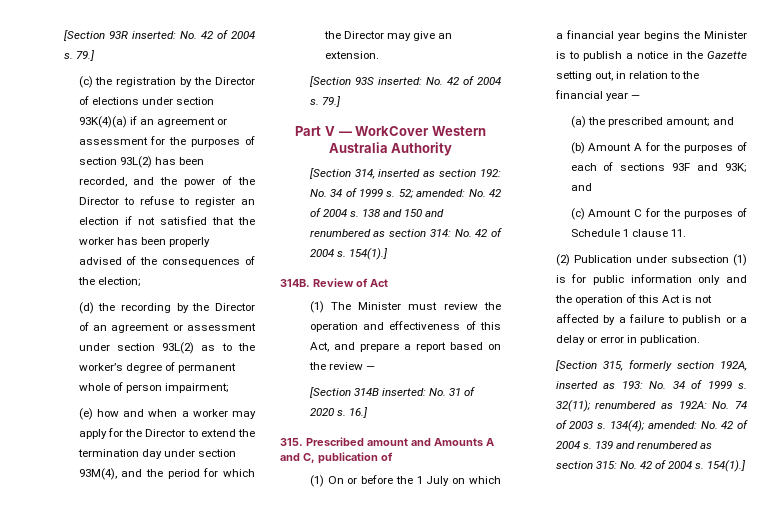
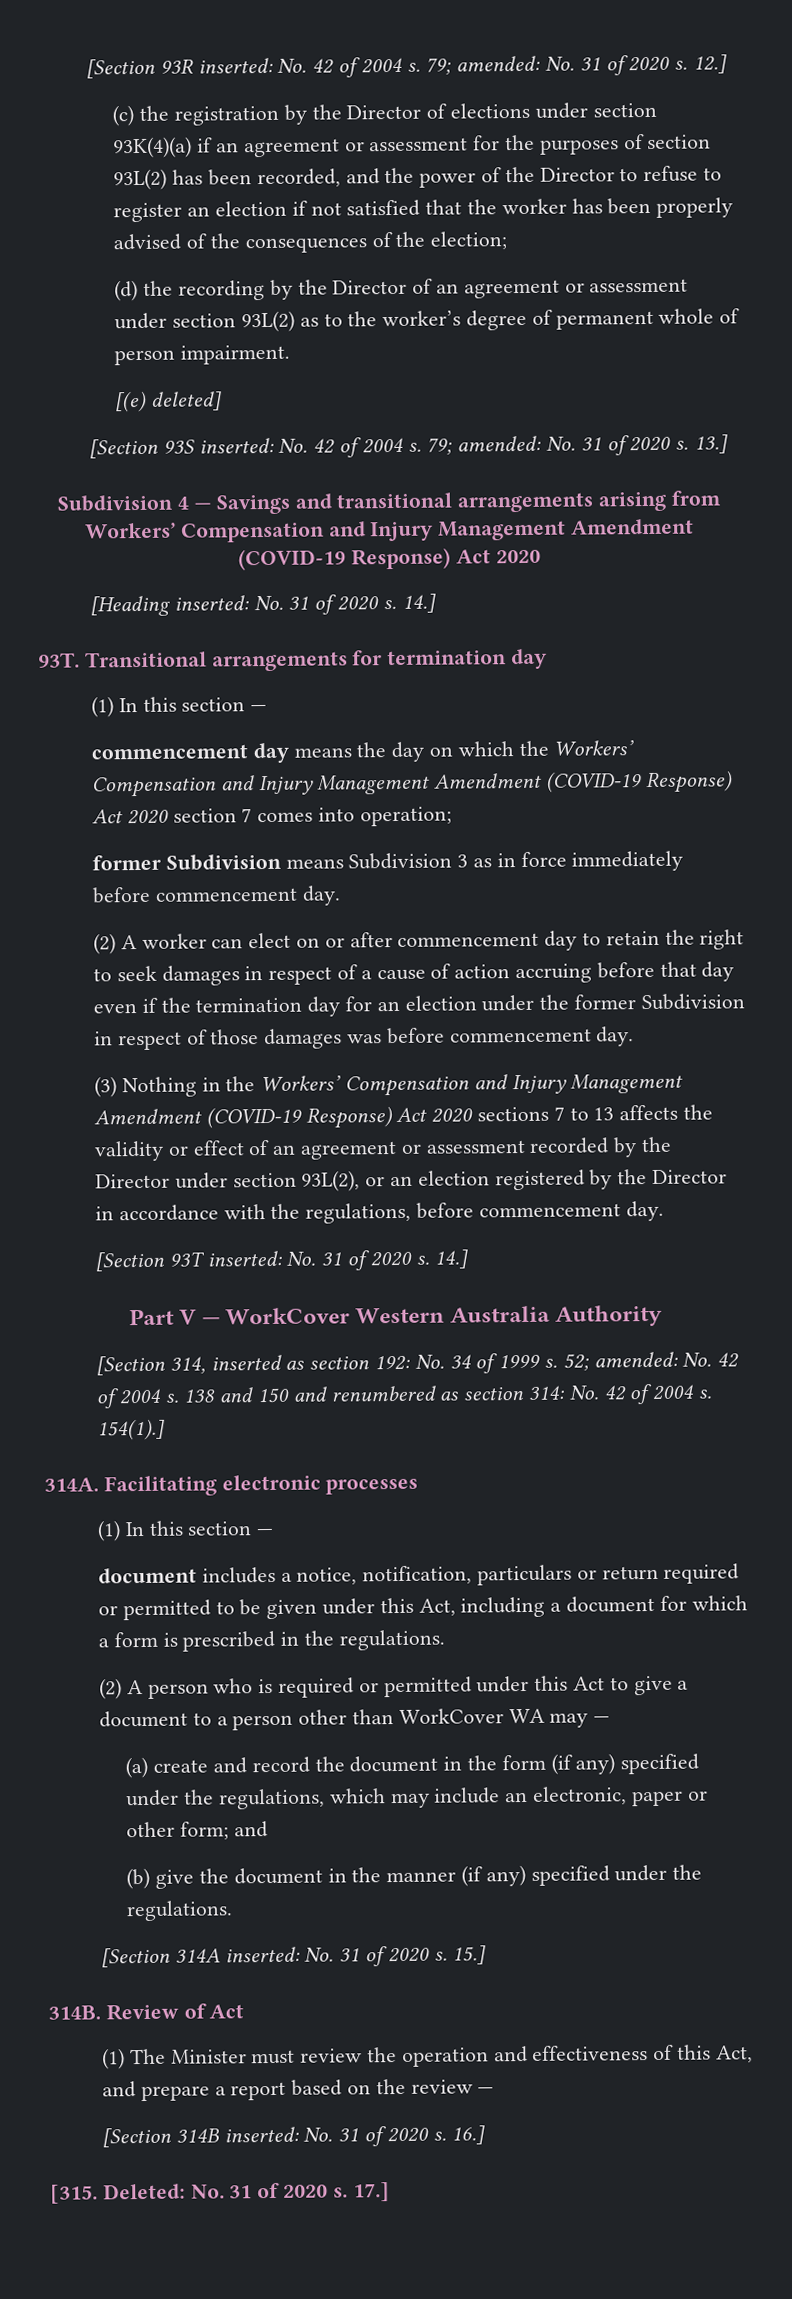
- [Section 93R inserted: No. 42 of 2004 s. 79.]
+ [Section 93R inserted: No. 42 of 2004 s. 79; amended: No. 31 of 2020 s. 12.]
- (d) the recording by the Director of an agreement or assessment under section 93L(2) as to the worker’s degree of permanent whole of person impairment;
- (e) how and when a worker may apply for the Director to extend the termination day under section 93M(4), and the period for which the Director may give an extension.
+ (d) the recording by the Director of an agreement or assessment under section 93L(2) as to the worker’s degree of permanent whole of person impairment.
+ [(e) deleted]
- [Section 93S inserted: No. 42 of 2004 s. 79.]
+ [Section 93S inserted: No. 42 of 2004 s. 79; amended: No. 31 of 2020 s. 13.]
+ Subdivision 4 — Savings and transitional arrangements arising from Workers’ Compensation and Injury Management Amendment (COVID-19 Response) Act 2020
+ [Heading inserted: No. 31 of 2020 s. 14.]
+ 93T. Transitional arrangements for termination day
+ (1) In this section —
+ commencement day means the day on which the Workers’ Compensation and Injury Management Amendment (COVID-19 Response) Act 2020 section 7 comes into operation;
+ former Subdivision means Subdivision 3 as in force immediately before commencement day.
+ (2) A worker can elect on or after commencement day to retain the right to seek damages in respect of a cause of action accruing before that day even if the termination day for an election under the former Subdivision in respect of those damages was before commencement day.
+ (3) Nothing in the Workers’ Compensation and Injury Management Amendment (COVID-19 Response) Act 2020 sections 7 to 13 affects the validity or effect of an agreement or assessment recorded by the Director under section 93L(2), or an election registered by the Director in accordance with the regulations, before commencement day.
+ [Section 93T inserted: No. 31 of 2020 s. 14.]
+ 314A. Facilitating electronic processes
+ (1) In this section —
+ document includes a notice, notification, particulars or return required or permitted to be given under this Act, including a document for which a form is prescribed in the regulations.
+ (2) A person who is required or permitted under this Act to give a document to a person other than WorkCover WA may —
+ (a) create and record the document in the form (if any) specified under the regulations, which may include an electronic, paper or other form; and
+ (b) give the document in the manner (if any) specified under the regulations.
+ [Section 314A inserted: No. 31 of 2020 s. 15.]
- 315. Prescribed amount and Amounts A and C, publication of
- (1) On or before the 1 July on which a financial year begins the Minister is to publish a notice in the Gazette setting out, in relation to the financial year —
- (a) the prescribed amount; and
- (b) Amount A for the purposes of each of sections 93F and 93K; and
- (c) Amount C for the purposes of Schedule 1 clause 11.
- (2) Publication under subsection (1) is for public information only and the operation of this Act is not affected by a failure to publish or a delay or error in publication.
- [Section 315, formerly section 192A, inserted as 193: No. 34 of 1999 s. 32(11); renumbered as 192A: No. 74 of 2003 s. 134(4); amended: No. 42 of 2004 s. 139 and renumbered as section 315: No. 42 of 2004 s. 154(1).]
+ [315. Deleted: No. 31 of 2020 s. 17.]

